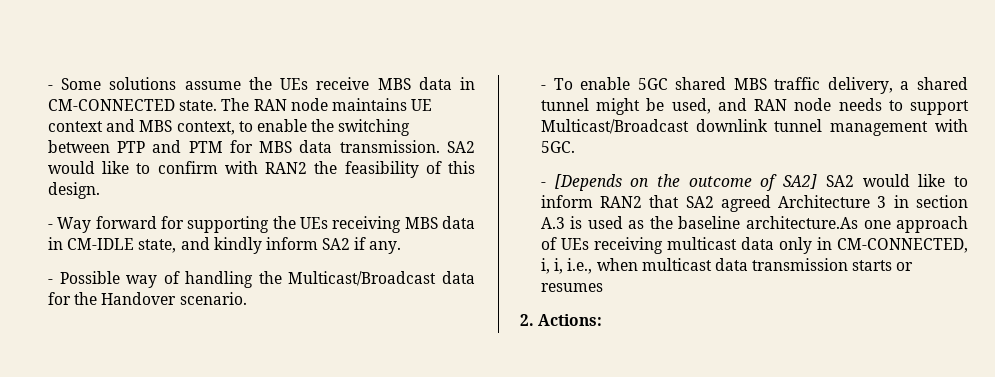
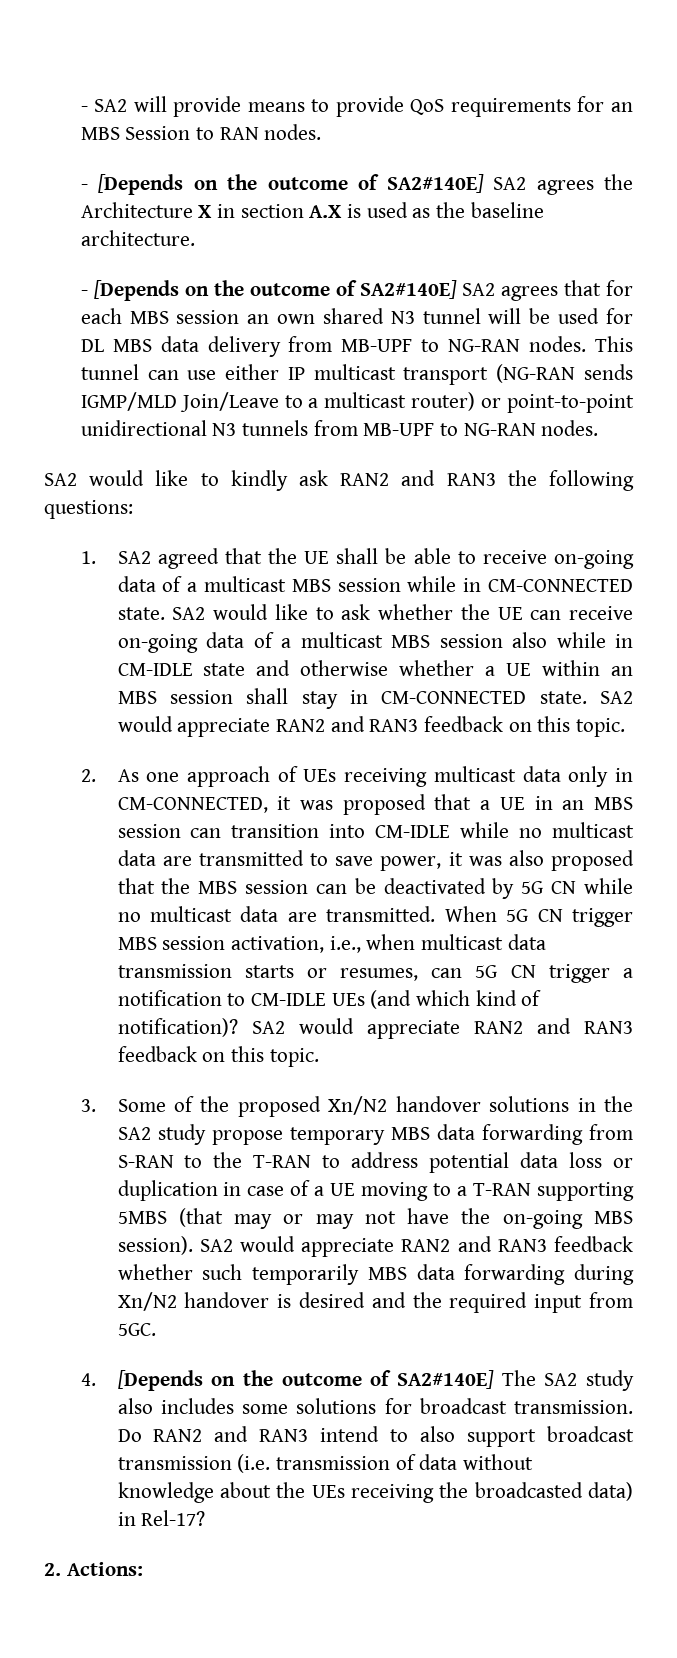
- - Some solutions assume the UEs receive MBS data in CM-CONNECTED state. The RAN node maintains UE context and MBS context, to enable the switching between PTP and PTM for MBS data transmission. SA2 would like to confirm with RAN2 the feasibility of this design.
- - Way forward for supporting the UEs receiving MBS data in CM-IDLE state, and kindly inform SA2 if any.
- - Possible way of handling the Multicast/Broadcast data for the Handover scenario.
- - To enable 5GC shared MBS traffic delivery, a shared tunnel might be used, and RAN node needs to support Multicast/Broadcast downlink tunnel management with 5GC.
- - [Depends on the outcome of SA2] SA2 would like to inform RAN2 that SA2 agreed Architecture 3 in section A.3 is used as the baseline architecture.As one approach of UEs receiving multicast data only in CM-CONNECTED, i, i, i.e., when multicast data transmission starts or resumes
+ - SA2 will provide means to provide QoS requirements for an MBS Session to RAN nodes.
+ - [Depends on the outcome of SA2#140E] SA2 agrees the Architecture X in section A.X is used as the baseline architecture.
+ - [Depends on the outcome of SA2#140E] SA2 agrees that for each MBS session an own shared N3 tunnel will be used for DL MBS data delivery from MB-UPF to NG-RAN nodes. This tunnel can use either IP multicast transport (NG-RAN sends IGMP/MLD Join/Leave to a multicast router) or point-to-point unidirectional N3 tunnels from MB-UPF to NG-RAN nodes.
+ SA2 would like to kindly ask RAN2 and RAN3 the following questions:
+ 1. SA2 agreed that the UE shall be able to receive on-going data of a multicast MBS session while in CM-CONNECTED state. SA2 would like to ask whether the UE can receive on-going data of a multicast MBS session also while in CM-IDLE state and otherwise whether a UE within an MBS session shall stay in CM-CONNECTED state. SA2 would appreciate RAN2 and RAN3 feedback on this topic.
+ 2. As one approach of UEs receiving multicast data only in CM-CONNECTED, it was proposed that a UE in an MBS session can transition into CM-IDLE while no multicast data are transmitted to save power, it was also proposed that the MBS session can be deactivated by 5G CN while no multicast data are transmitted. When 5G CN trigger MBS session activation, i.e., when multicast data transmission starts or resumes, can 5G CN trigger a notification to CM-IDLE UEs (and which kind of notification)? SA2 would appreciate RAN2 and RAN3 feedback on this topic.
+ 3. Some of the proposed Xn/N2 handover solutions in the SA2 study propose temporary MBS data forwarding from S-RAN to the T-RAN to address potential data loss or duplication in case of a UE moving to a T-RAN supporting 5MBS (that may or may not have the on-going MBS session). SA2 would appreciate RAN2 and RAN3 feedback whether such temporarily MBS data forwarding during Xn/N2 handover is desired and the required input from 5GC.
+ 4. [Depends on the outcome of SA2#140E] The SA2 study also includes some solutions for broadcast transmission. Do RAN2 and RAN3 intend to also support broadcast transmission (i.e. transmission of data without knowledge about the UEs receiving the broadcasted data) in Rel-17?

